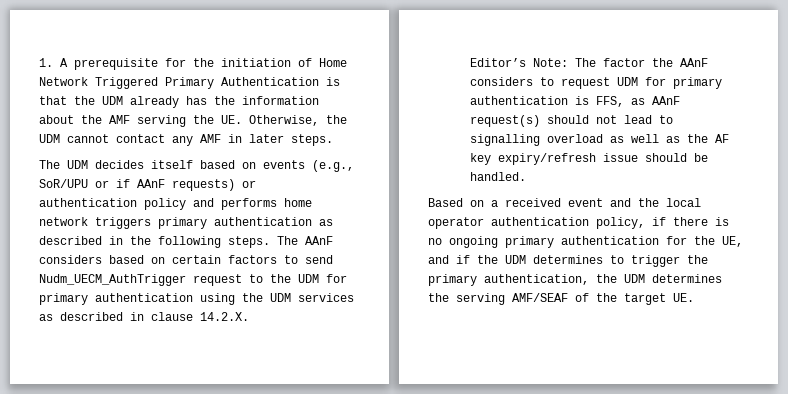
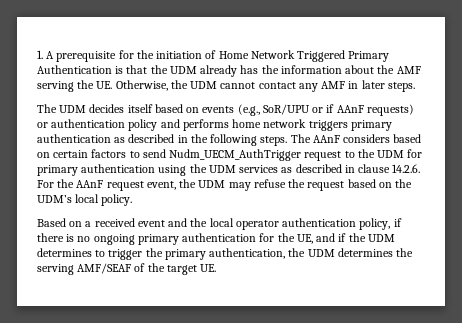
- The AAnF considers based on certain factors to send Nudm_UECM_AuthTrigger request to the UDM for primary authentication using the UDM services as described in clause 14.2.X.
- Editor’s Note: The factor the AAnF considers to request UDM for primary authentication is FFS, as AAnF request(s) should not lead to signalling overload as well as the AF key expiry/refresh issue should be handled.
+ The AAnF considers based on certain factors to send Nudm_UECM_AuthTrigger request to the UDM for primary authentication using the UDM services as described in clause 14.2.6. For the AAnF request event, the UDM may refuse the request based on the UDM’s local policy.

